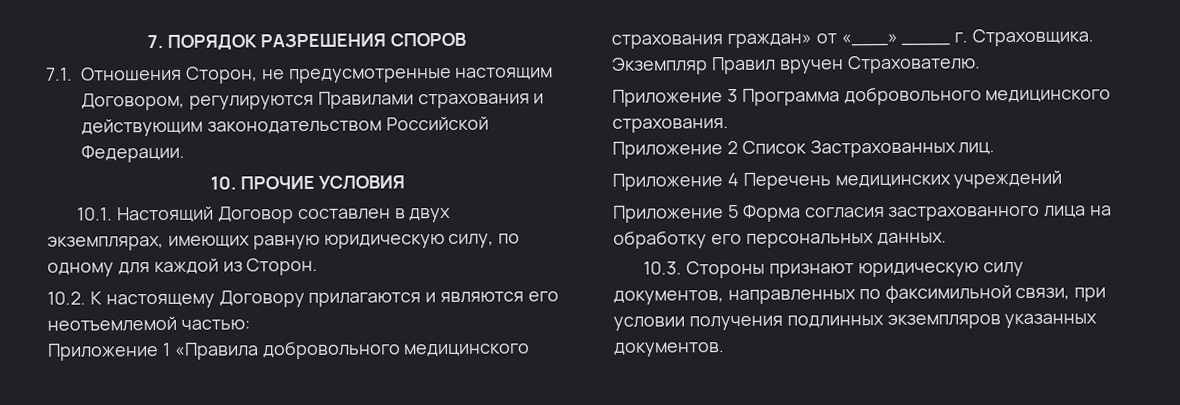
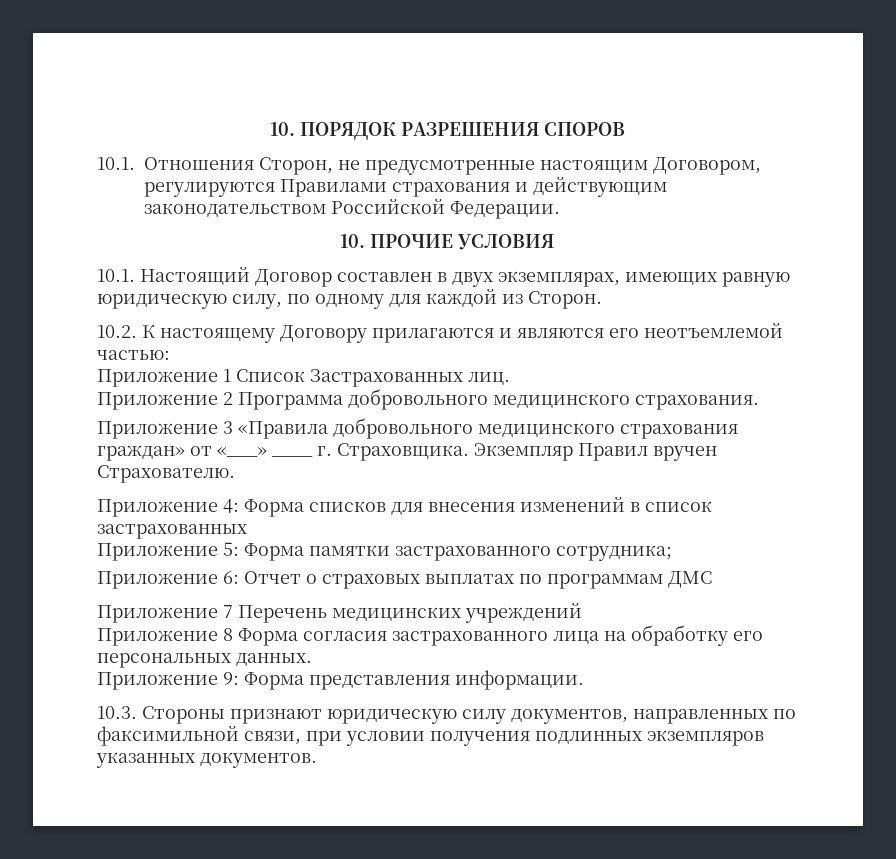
- 7. ПОРЯДОК РАЗРЕШЕНИЯ СПОРОВ
+ 10. ПОРЯДОК РАЗРЕШЕНИЯ СПОРОВ
- 7.1. Отношения Сторон, не предусмотренные настоящим Договором, регулируются Правилами страхования и действующим законодательством Российской Федерации.
+ 10.1. Отношения Сторон, не предусмотренные настоящим Договором, регулируются Правилами страхования и действующим законодательством Российской Федерации.
- Приложение 1 «Правила добровольного медицинского страхования граждан» от «___» ____ г. Страховщика.
+ Приложение 1 Список Застрахованных лиц.
+ Приложение 2 Программа добровольного медицинского страхования.
+ Приложение 3 «Правила добровольного медицинского страхования граждан» от «___» ____ г. Страховщика.
- Приложение 3 Программа добровольного медицинского страхования.
- Приложение 2 Список Застрахованных лиц.
- Приложение 4 Перечень медицинских учреждений
+ Приложение 4: Форма списков для внесения изменений в список застрахованных
+ Приложение 5: Форма памятки застрахованного сотрудника;
+ Приложение 6: Отчет о страховых выплатах по программам ДМС
+ Приложение 7 Перечень медицинских учреждений
- Приложение 5 Форма согласия застрахованного лица на обработку его персональных данных.
+ Приложение 8 Форма согласия застрахованного лица на обработку его персональных данных.
+ Приложение 9: Форма представления информации.

